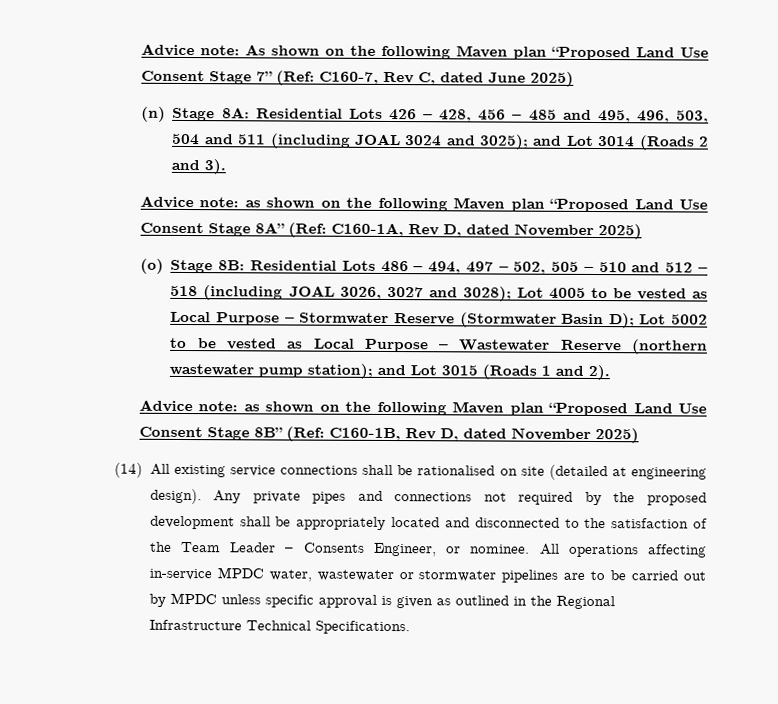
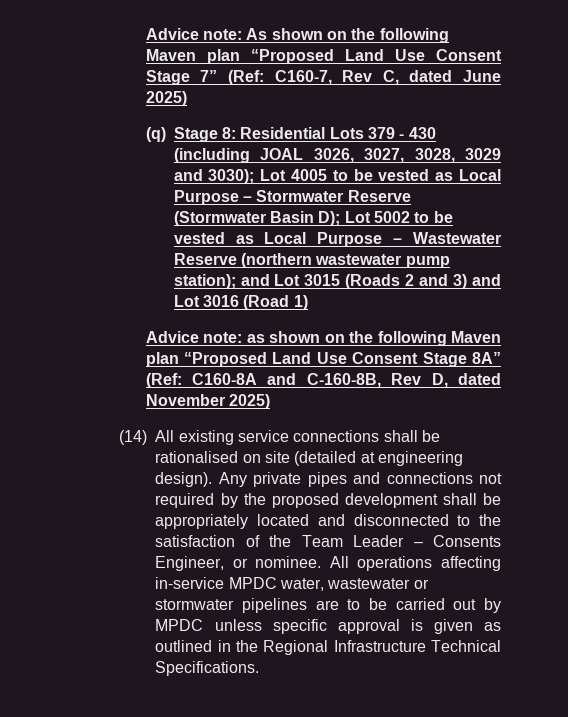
- (n) Stage 8A: Residential Lots 426 – 428, 456 – 485 and 495, 496, 503, 504 and 511 (including JOAL 3024 and 3025); and Lot 3014 (Roads 2 and 3).
- Advice note: as shown on the following Maven plan “Proposed Land Use Consent Stage 8A” (Ref: C160-1A, Rev D, dated November 2025)
- (o) Stage 8B: Residential Lots 486 – 494, 497 – 502, 505 – 510 and 512 – 518 (including JOAL 3026, 3027 and 3028); Lot 4005 to be vested as Local Purpose – Stormwater Reserve (Stormwater Basin D); Lot 5002 to be vested as Local Purpose – Wastewater Reserve (northern wastewater pump station); and Lot 3015 (Roads 1 and 2).
+ (q) Stage 8: Residential Lots 379 - 430 (including JOAL 3026, 3027, 3028, 3029 and 3030); Lot 4005 to be vested as Local Purpose – Stormwater Reserve (Stormwater Basin D); Lot 5002 to be vested as Local Purpose – Wastewater Reserve (northern wastewater pump station); and Lot 3015 (Roads 2 and 3) and Lot 3016 (Road 1)
- Advice note: as shown on the following Maven plan “Proposed Land Use Consent Stage 8B” (Ref: C160-1B, Rev D, dated November 2025)
+ Advice note: as shown on the following Maven plan “Proposed Land Use Consent Stage 8A” (Ref: C160-8A and C-160-8B, Rev D, dated November 2025)

